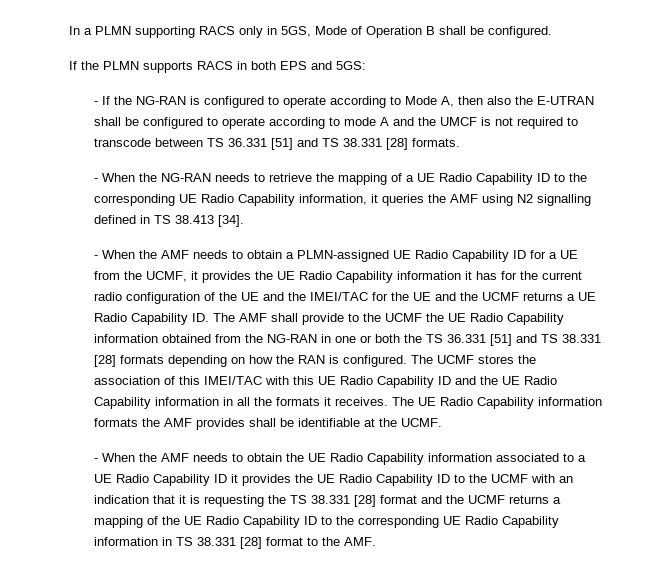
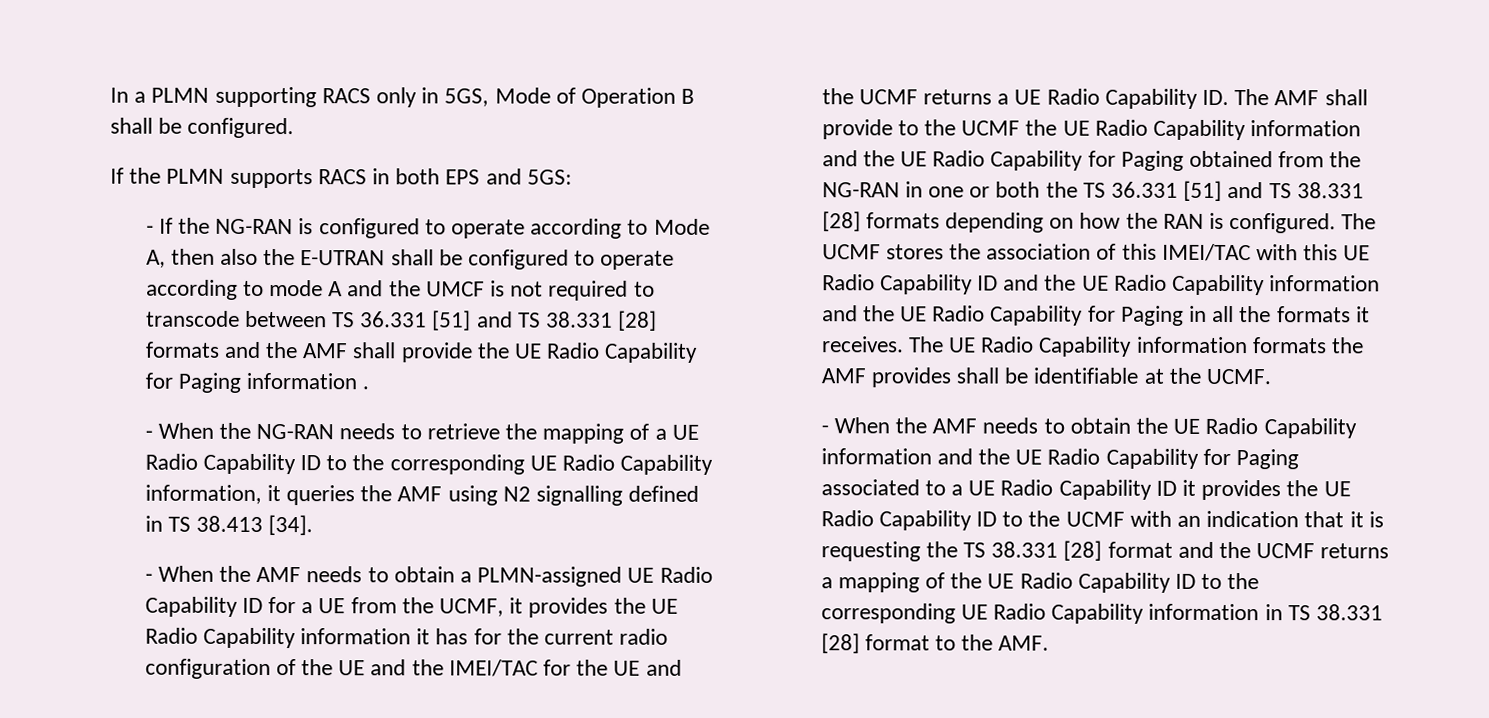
- - If the NG-RAN is configured to operate according to Mode A, then also the E-UTRAN shall be configured to operate according to mode A and the UMCF is not required to transcode between TS 36.331 [51] and TS 38.331 [28] formats.
+ - If the NG-RAN is configured to operate according to Mode A, then also the E-UTRAN shall be configured to operate according to mode A and the UMCF is not required to transcode between TS 36.331 [51] and TS 38.331 [28] formats and the AMF shall provide the UE Radio Capability for Paging information .
- - When the AMF needs to obtain a PLMN-assigned UE Radio Capability ID for a UE from the UCMF, it provides the UE Radio Capability information it has for the current radio configuration of the UE and the IMEI/TAC for the UE and the UCMF returns a UE Radio Capability ID. The AMF shall provide to the UCMF the UE Radio Capability information obtained from the NG-RAN in one or both the TS 36.331 [51] and TS 38.331 [28] formats depending on how the RAN is configured.
+ - When the AMF needs to obtain a PLMN-assigned UE Radio Capability ID for a UE from the UCMF, it provides the UE Radio Capability information it has for the current radio configuration of the UE and the IMEI/TAC for the UE and the UCMF returns a UE Radio Capability ID. The AMF shall provide to the UCMF the UE Radio Capability information and the UE Radio Capability for Paging obtained from the NG-RAN in one or both the TS 36.331 [51] and TS 38.331 [28] formats depending on how the RAN is configured.
- The UCMF stores the association of this IMEI/TAC with this UE Radio Capability ID and the UE Radio Capability information in all the formats it receives.
+ The UCMF stores the association of this IMEI/TAC with this UE Radio Capability ID and the UE Radio Capability information and the UE Radio Capability for Paging in all the formats it receives.
- - When the AMF needs to obtain the UE Radio Capability information associated to a UE Radio Capability ID it provides the UE Radio Capability ID to the UCMF with an indication that it is requesting the TS 38.331 [28] format and the UCMF returns a mapping of the UE Radio Capability ID to the corresponding UE Radio Capability information in TS 38.331 [28] format to the AMF.
+ - When the AMF needs to obtain the UE Radio Capability information and the UE Radio Capability for Paging associated to a UE Radio Capability ID it provides the UE Radio Capability ID to the UCMF with an indication that it is requesting the TS 38.331 [28] format and the UCMF returns a mapping of the UE Radio Capability ID to the corresponding UE Radio Capability information in TS 38.331 [28] format to the AMF.

